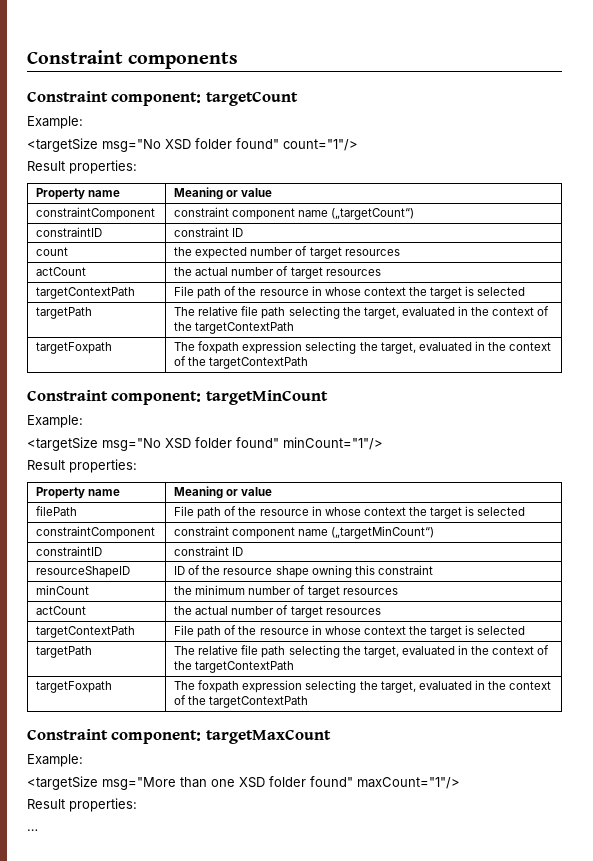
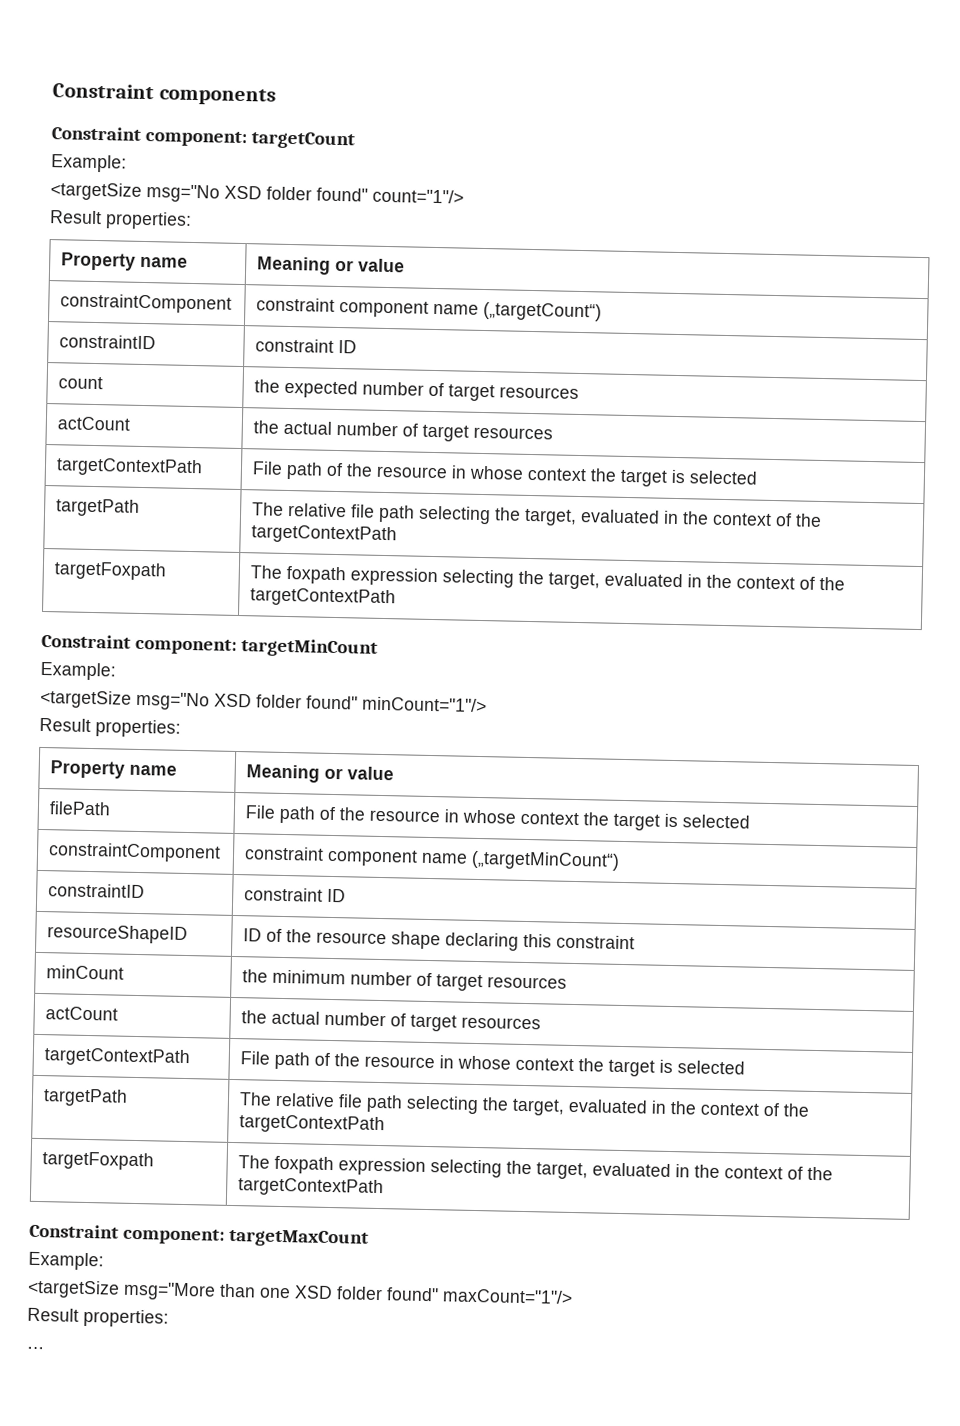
- resourceShapeID | ID of the resource shape owning this constraint
+ resourceShapeID | ID of the resource shape declaring this constraint

